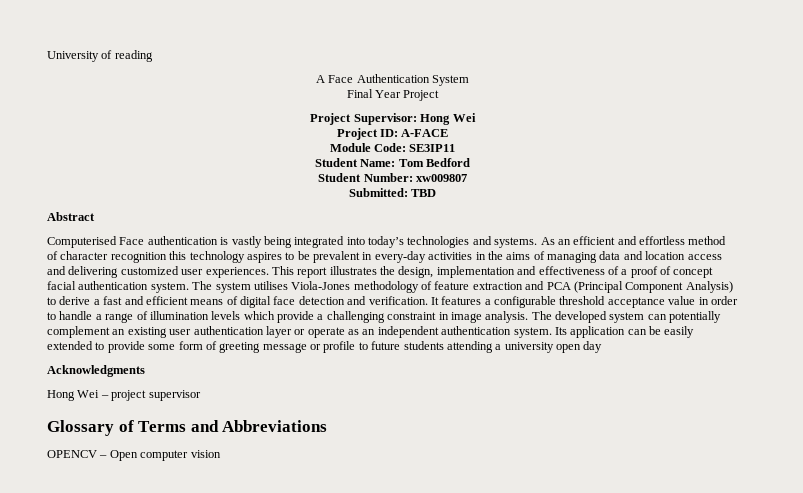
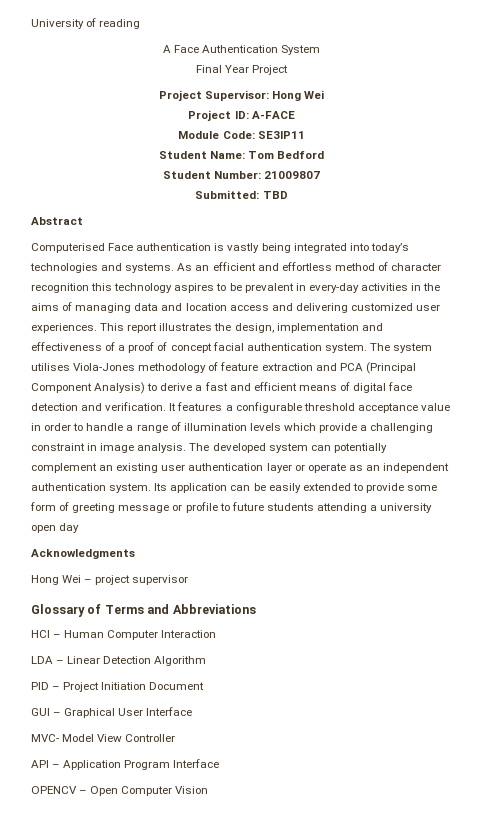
- Student Number: xw009807
+ Student Number: 21009807
+ HCI – Human Computer Interaction
+ LDA – Linear Detection Algorithm
+ PID – Project Initiation Document
+ GUI – Graphical User Interface
+ MVC- Model View Controller
+ API – Application Program Interface
- OPENCV – Open computer vision
+ OPENCV – Open Computer Vision

